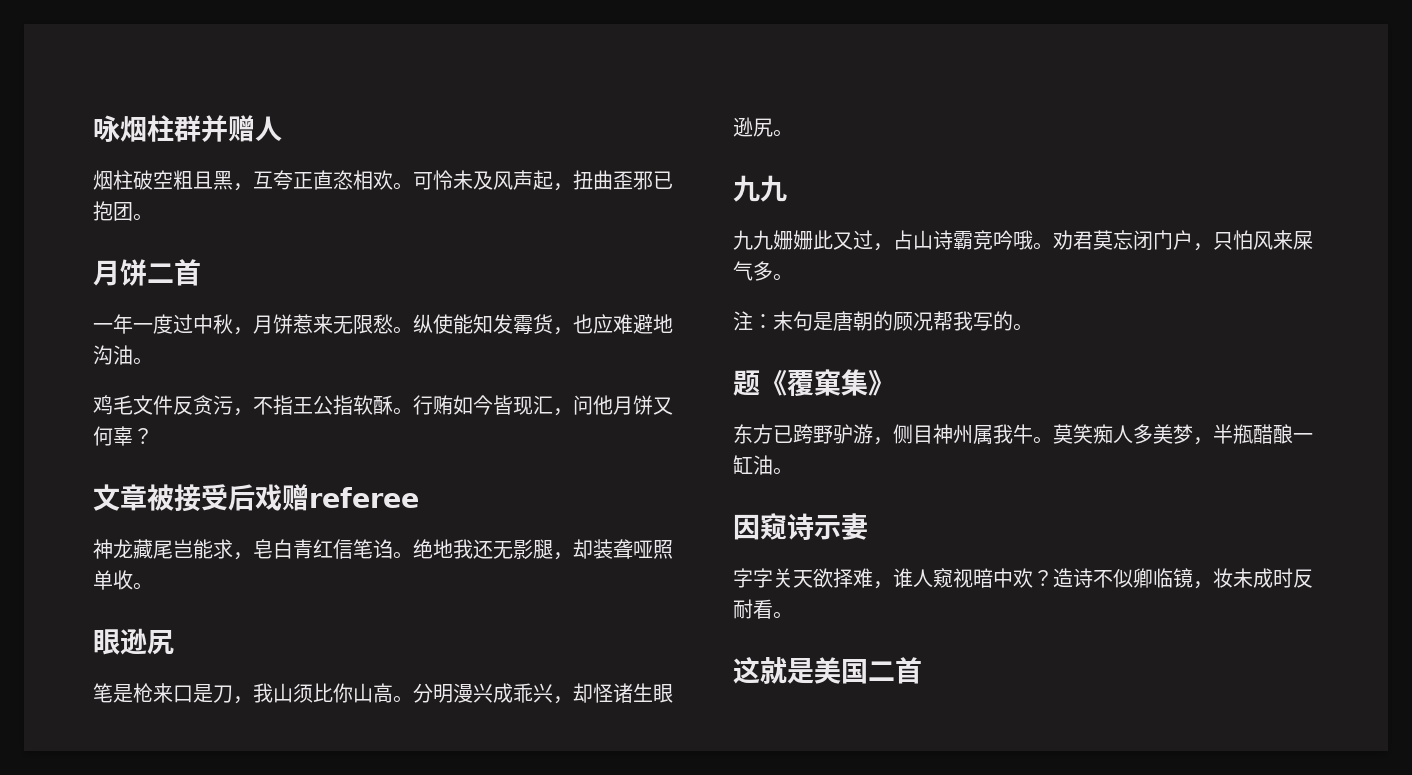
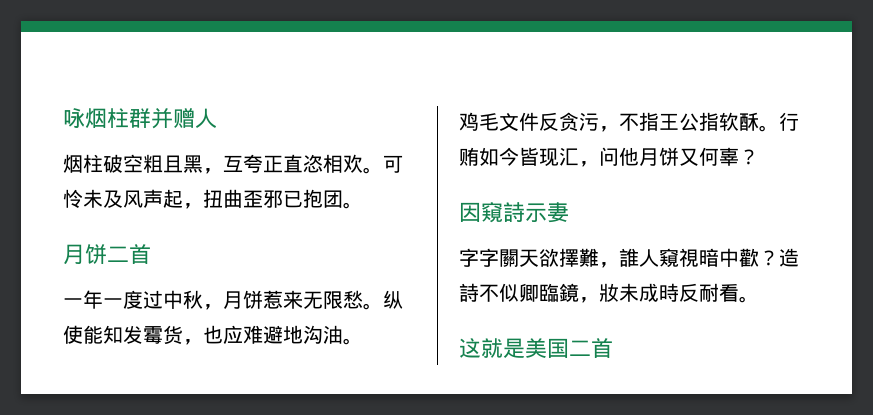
- 文章被接受后戏赠referee
- 神龙藏尾岂能求，皂白青红信笔诌。绝地我还无影腿，却装聋哑照单收。
- 眼逊尻
- 笔是枪来口是刀，我山须比你山高。分明漫兴成乖兴，却怪诸生眼逊尻。
- 九九
- 九九姗姗此又过，占山诗霸竞吟哦。劝君莫忘闭门户，只怕风来屎气多。
- 注：末句是唐朝的顾况帮我写的。
- 题《覆窠集》
- 东方已跨野驴游，侧目神州属我牛。莫笑痴人多美梦，半瓶醋酿一缸油。
- 因窥诗示妻
+ 因窺詩示妻
- 字字关天欲择难，谁人窥视暗中欢？造诗不似卿临镜，妆未成时反耐看。
+ 字字關天欲擇難，誰人窺視暗中歡？造詩不似卿臨鏡，妝未成時反耐看。

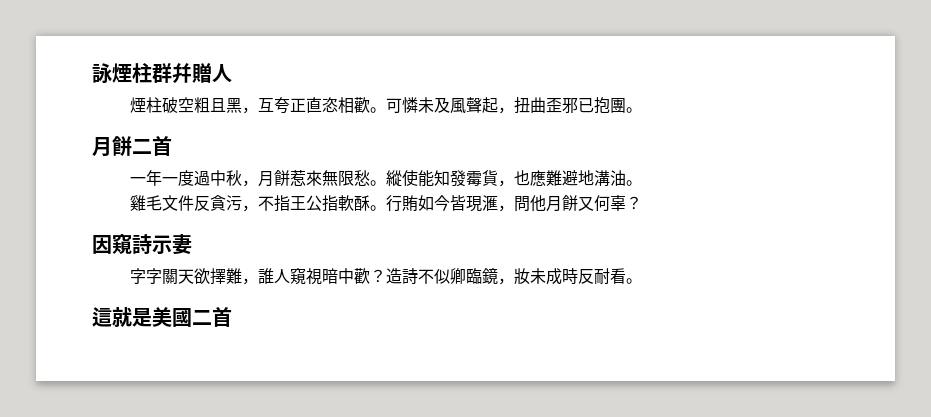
- 咏烟柱群并赠人
+ 詠煙柱群幷贈人
- 烟柱破空粗且黑，互夸正直恣相欢。可怜未及风声起，扭曲歪邪已抱团。
+ 煙柱破空粗且黑，互夸正直恣相歡。可憐未及風聲起，扭曲歪邪已抱團。
- 月饼二首
+ 月餅二首
- 一年一度过中秋，月饼惹来无限愁。纵使能知发霉货，也应难避地沟油。
+ 一年一度過中秋，月餅惹來無限愁。縱使能知發霉貨，也應難避地溝油。
- 鸡毛文件反贪污，不指王公指软酥。行贿如今皆现汇，问他月饼又何辜？
+ 雞毛文件反貪污，不指王公指軟酥。行賄如今皆現滙，問他月餅又何辜？
- 这就是美国二首
+ 這就是美國二首

